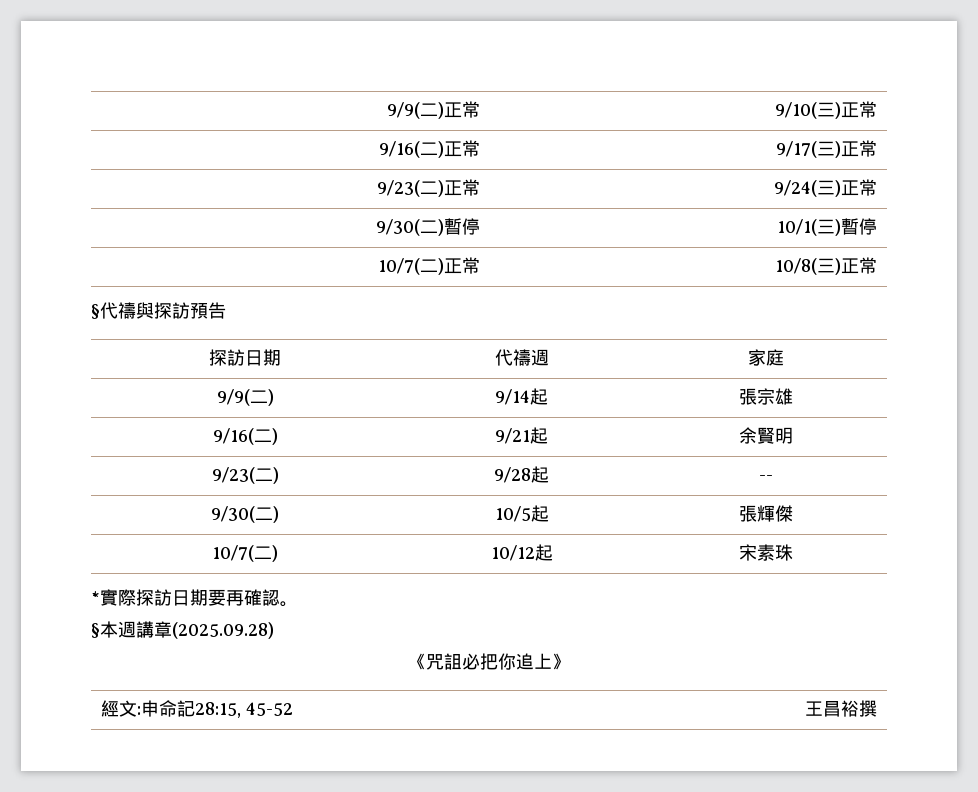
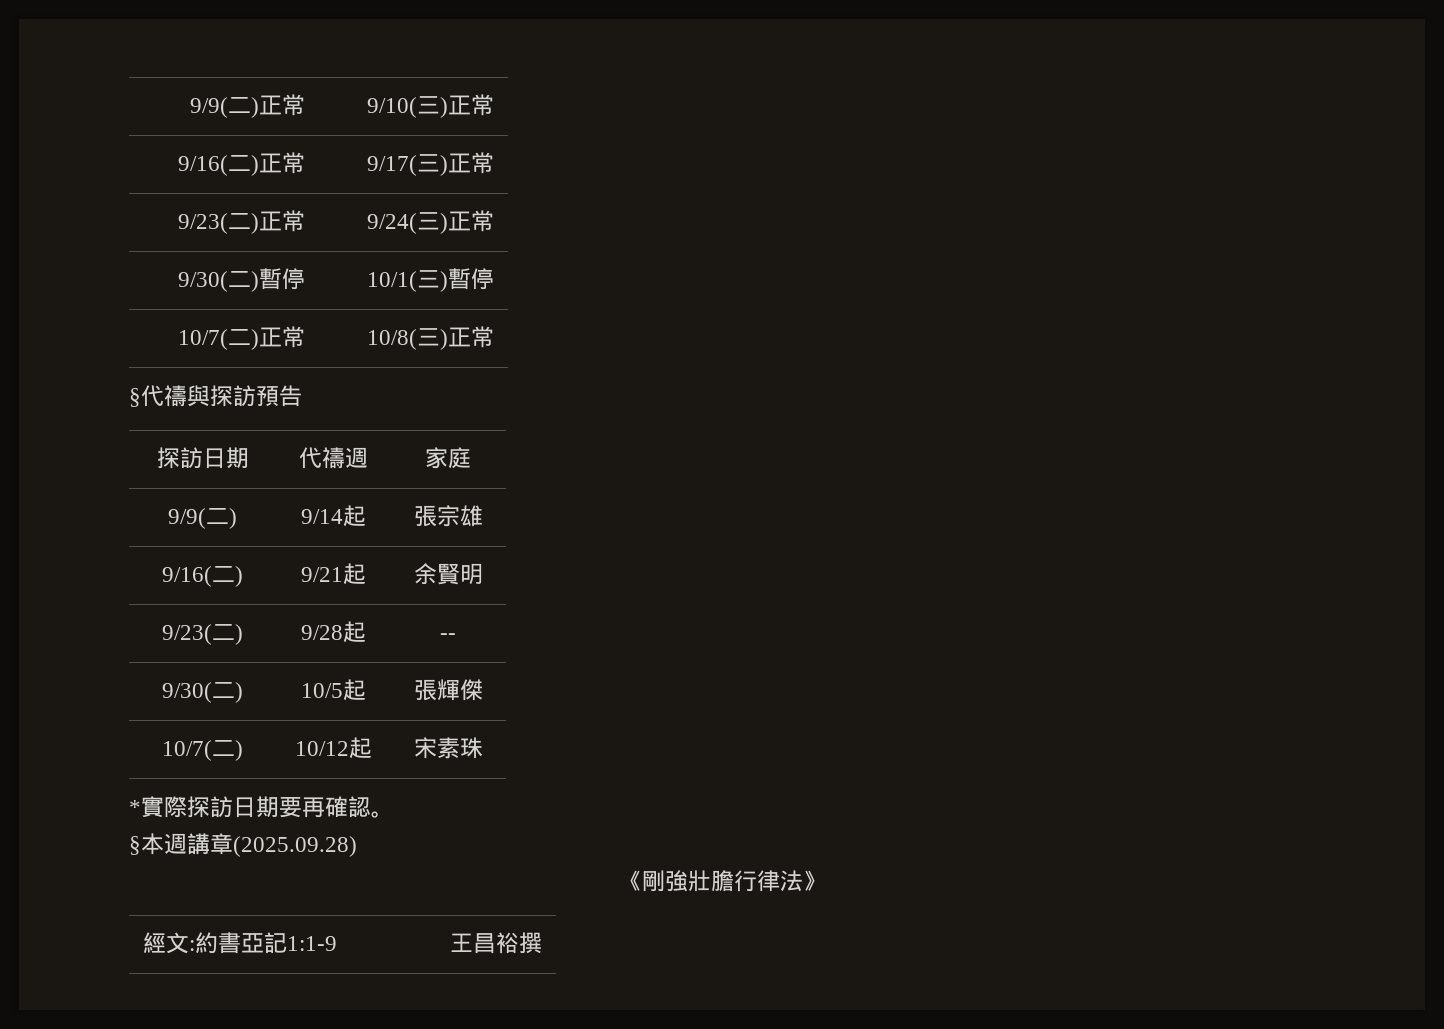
- 《咒詛必把你追上》
+ 《剛強壯膽行律法》
- 經文:申命記28:15, 45-52 | 王昌裕撰
+ 經文:約書亞記1:1-9 | 王昌裕撰

